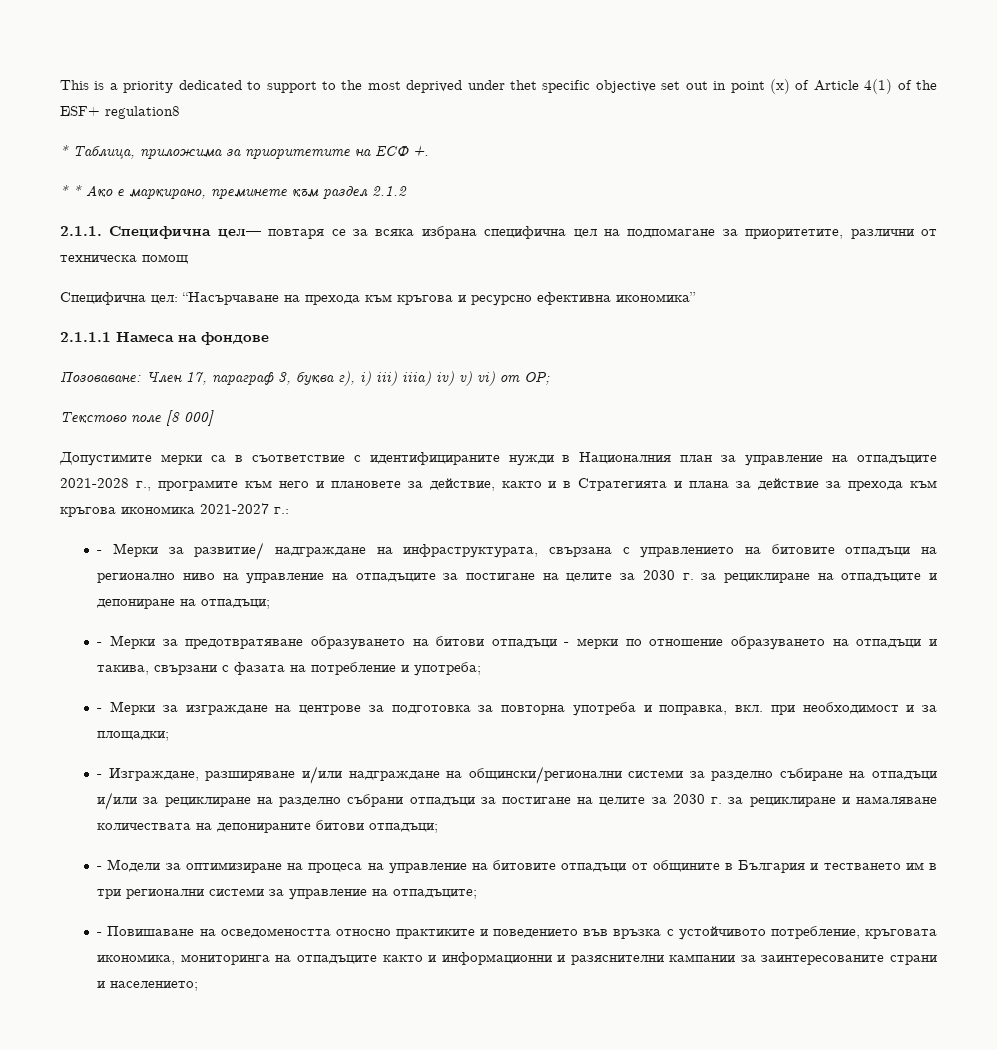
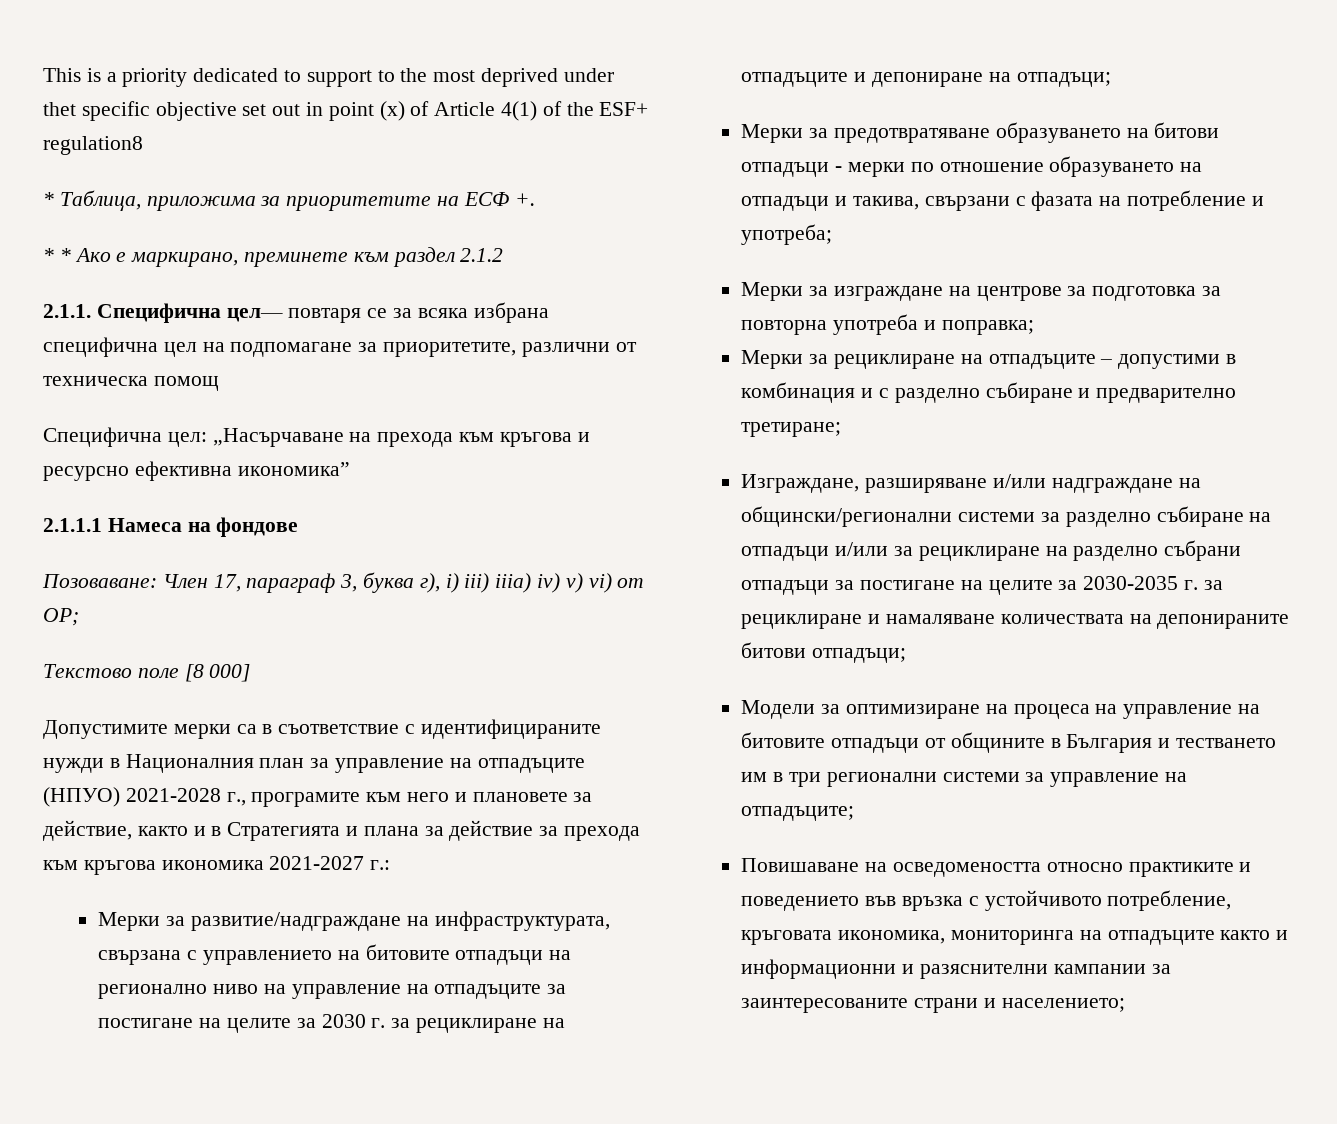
- Специфична цел: “Насърчаване на прехода към кръгова и ресурсно ефективна икономика”
+ Специфична цел: „Насърчаване на прехода към кръгова и ресурсно ефективна икономика”
- Допустимите мерки са в съответствие с идентифицираните нужди в Националния план за управление на отпадъците 2021-2028 г., програмите към него и плановете за действие, както и в Стратегията и плана за действие за прехода към кръгова икономика 2021-2027 г.:
+ Допустимите мерки са в съответствие с идентифицираните нужди в Националния план за управление на отпадъците (НПУО) 2021-2028 г., програмите към него и плановете за действие, както и в Стратегията и плана за действие за прехода към кръгова икономика 2021-2027 г.:
- - Мерки за развитие/ надграждане на инфраструктурата, свързана с управлението на битовите отпадъци на регионално ниво на управление на отпадъците за постигане на целите за 2030 г. за рециклиране на отпадъците и депониране на отпадъци;
+ Мерки за развитие/надграждане на инфраструктурата, свързана с управлението на битовите отпадъци на регионално ниво на управление на отпадъците за постигане на целите за 2030 г. за рециклиране на отпадъците и депониране на отпадъци;
- - Мерки за предотвратяване образуването на битови отпадъци - мерки по отношение образуването на отпадъци и такива, свързани с фазата на потребление и употреба;
+ Мерки за предотвратяване образуването на битови отпадъци - мерки по отношение образуването на отпадъци и такива, свързани с фазата на потребление и употреба;
- - Мерки за изграждане на центрове за подготовка за повторна употреба и поправка, вкл. при необходимост и за площадки;
- - Изграждане, разширяване и/или надграждане на общински/регионални системи за разделно събиране на отпадъци и/или за рециклиране на разделно събрани отпадъци за постигане на целите за 2030 г. за рециклиране и намаляване количествата на депонираните битови отпадъци;
+ Мерки за изграждане на центрове за подготовка за повторна употреба и поправка;
+ Мерки за рециклиране на отпадъците – допустими в комбинация и с разделно събиране и предварително третиране;
+ Изграждане, разширяване и/или надграждане на общински/регионални системи за разделно събиране на отпадъци и/или за рециклиране на разделно събрани отпадъци за постигане на целите за 2030-2035 г. за рециклиране и намаляване количествата на депонираните битови отпадъци;
- - Модели за оптимизиране на процеса на управление на битовите отпадъци от общините в България и тестването им в три регионални системи за управление на отпадъците;
+ Модели за оптимизиране на процеса на управление на битовите отпадъци от общините в България и тестването им в три регионални системи за управление на отпадъците;
- - Повишаване на осведомеността относно практиките и поведението във връзка с устойчивото потребление, кръговата икономика, мониторинга на отпадъците както и информационни и разяснителни кампании за заинтересованите страни и населението;
+ Повишаване на осведомеността относно практиките и поведението във връзка с устойчивото потребление, кръговата икономика, мониторинга на отпадъците както и информационни и разяснителни кампании за заинтересованите страни и населението;

